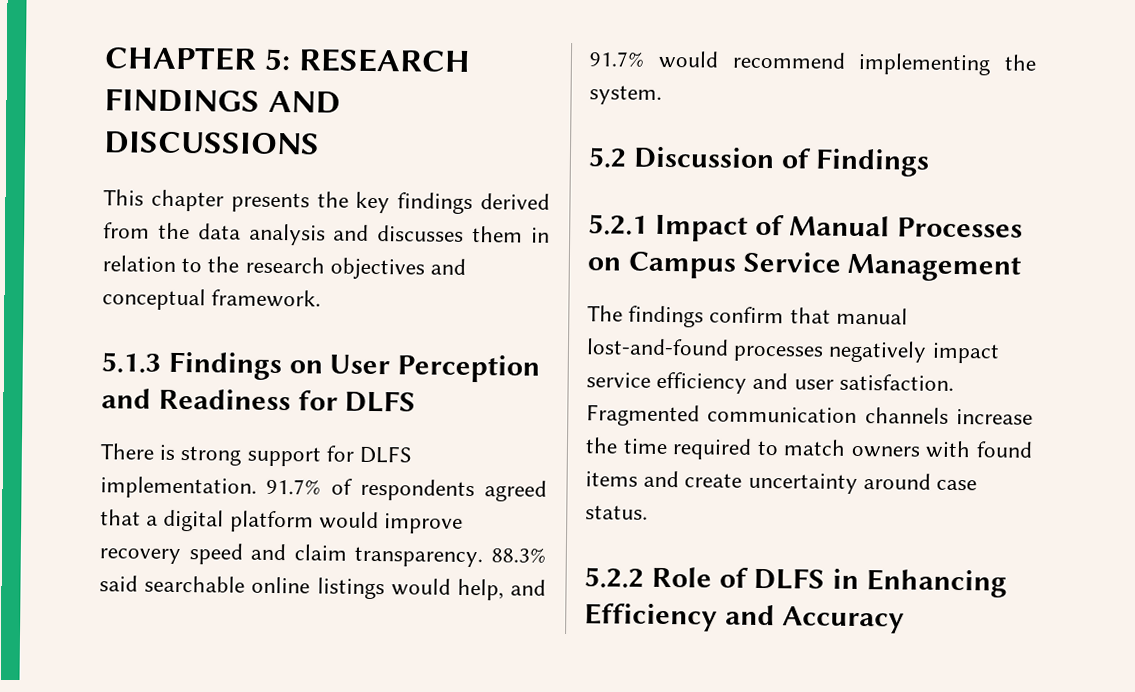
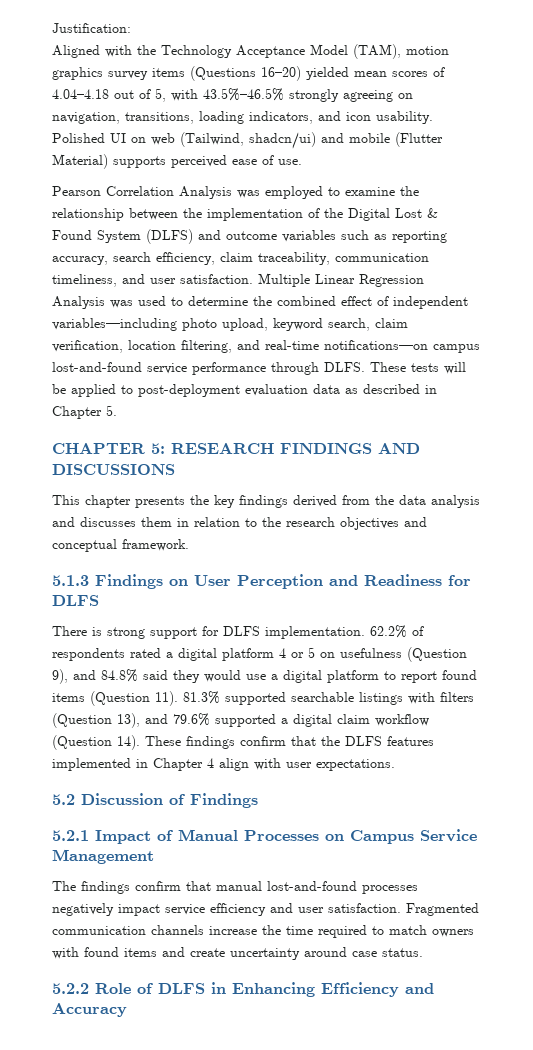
+ Justification:
+ Aligned with the Technology Acceptance Model (TAM), motion graphics survey items (Questions 16–20) yielded mean scores of 4.04–4.18 out of 5, with 43.5%–46.5% strongly agreeing on navigation, transitions, loading indicators, and icon usability. Polished UI on web (Tailwind, shadcn/ui) and mobile (Flutter Material) supports perceived ease of use.
+ Pearson Correlation Analysis was employed to examine the relationship between the implementation of the Digital Lost & Found System (DLFS) and outcome variables such as reporting accuracy, search efficiency, claim traceability, communication timeliness, and user satisfaction. Multiple Linear Regression Analysis was used to determine the combined effect of independent variables—including photo upload, keyword search, claim verification, location filtering, and real-time notifications—on campus lost-and-found service performance through DLFS. These tests will be applied to post-deployment evaluation data as described in Chapter 5.
- 91.7% of respondents agreed that a digital platform would improve recovery speed and claim transparency. 88.3% said searchable online listings would help, and 91.7% would recommend implementing the system.
+ 62.2% of respondents rated a digital platform 4 or 5 on usefulness (Question 9), and 84.8% said they would use a digital platform to report found items (Question 11). 81.3% supported searchable listings with filters (Question 13), and 79.6% supported a digital claim workflow (Question 14). These findings confirm that the DLFS features implemented in Chapter 4 align with user expectations.

